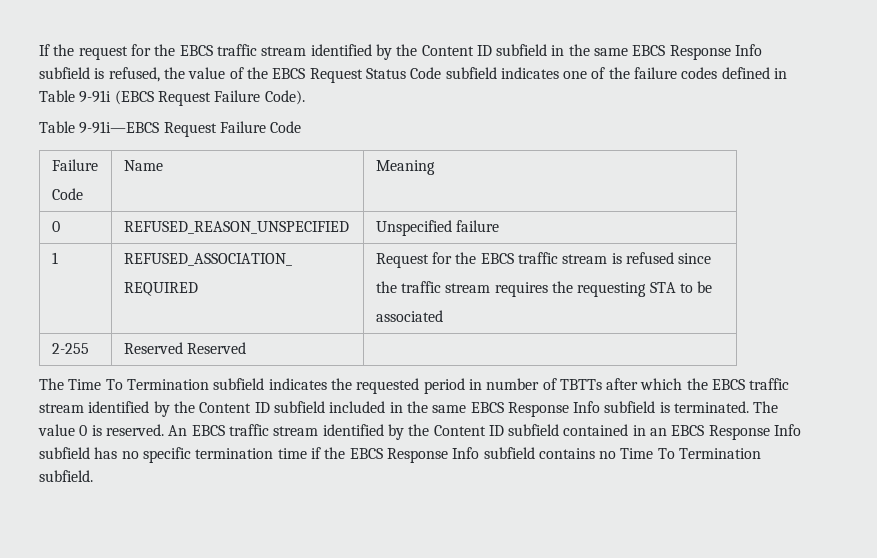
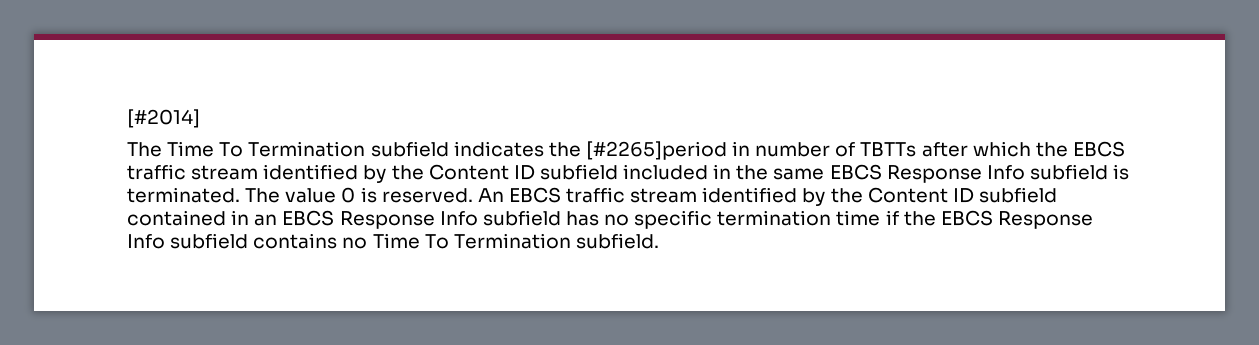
- If the request for the EBCS traffic stream identified by the Content ID subfield in the same EBCS Response Info subfield is refused, the value of the EBCS Request Status Code subfield indicates one of the failure codes defined in Table 9-91i (EBCS Request Failure Code).
- Table 9-91i—EBCS Request Failure Code
- Failure
- Code | Name | Meaning
- 0 | REFUSED_REASON_UNSPECIFIED | Unspecified failure
- 1 | REFUSED_ASSOCIATION_
- REQUIRED | Request for the EBCS traffic stream is refused since
- the traffic stream requires the requesting STA to be
- associated
- 2-255 | Reserved Reserved |
+ [#2014]
- The Time To Termination subfield indicates the requested period in number of TBTTs after which the EBCS traffic stream identified by the Content ID subfield included in the same EBCS Response Info subfield is terminated.
+ The Time To Termination subfield indicates the [#2265]period in number of TBTTs after which the EBCS traffic stream identified by the Content ID subfield included in the same EBCS Response Info subfield is terminated.

